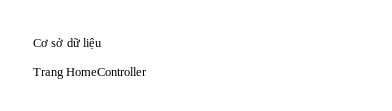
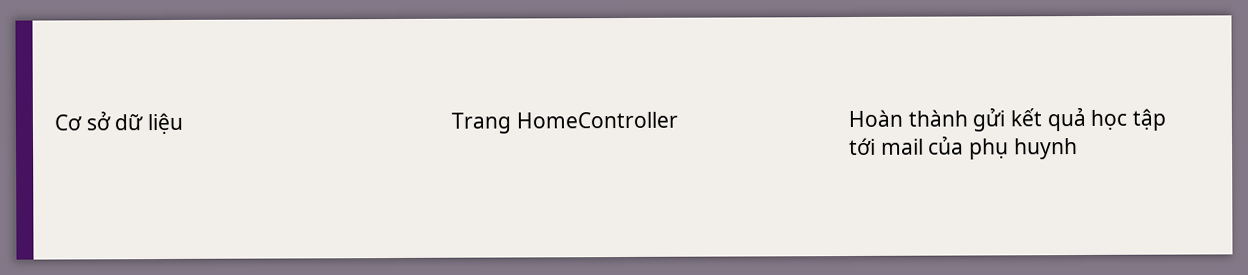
+ Hoàn thành gửi kết quả học tập tới mail của phụ huynh

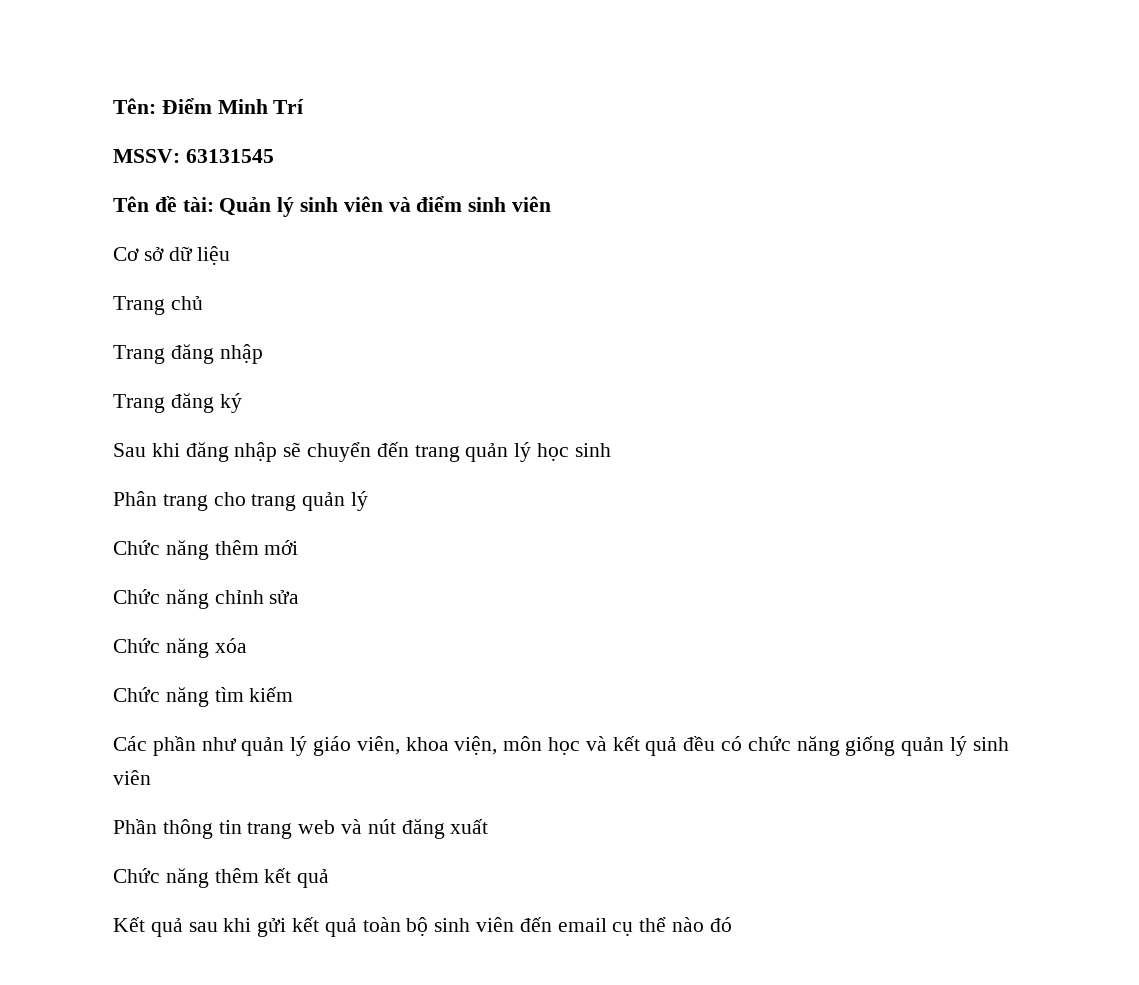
+ Tên: Điểm Minh Trí
+ MSSV: 63131545
+ Tên đề tài: Quản lý sinh viên và điểm sinh viên
- Trang HomeController
- Hoàn thành gửi kết quả học tập tới mail của phụ huynh
+ Trang chủ
+ Trang đăng nhập
+ Trang đăng ký
+ Sau khi đăng nhập sẽ chuyển đến trang quản lý học sinh
+ Phân trang cho trang quản lý
+ Chức năng thêm mới
+ Chức năng chỉnh sửa
+ Chức năng xóa
+ Chức năng tìm kiếm
+ Các phần như quản lý giáo viên, khoa viện, môn học và kết quả đều có chức năng giống quản lý sinh viên
+ Phần thông tin trang web và nút đăng xuất
+ Chức năng thêm kết quả
+ Kết quả sau khi gửi kết quả toàn bộ sinh viên đến email cụ thể nào đó

